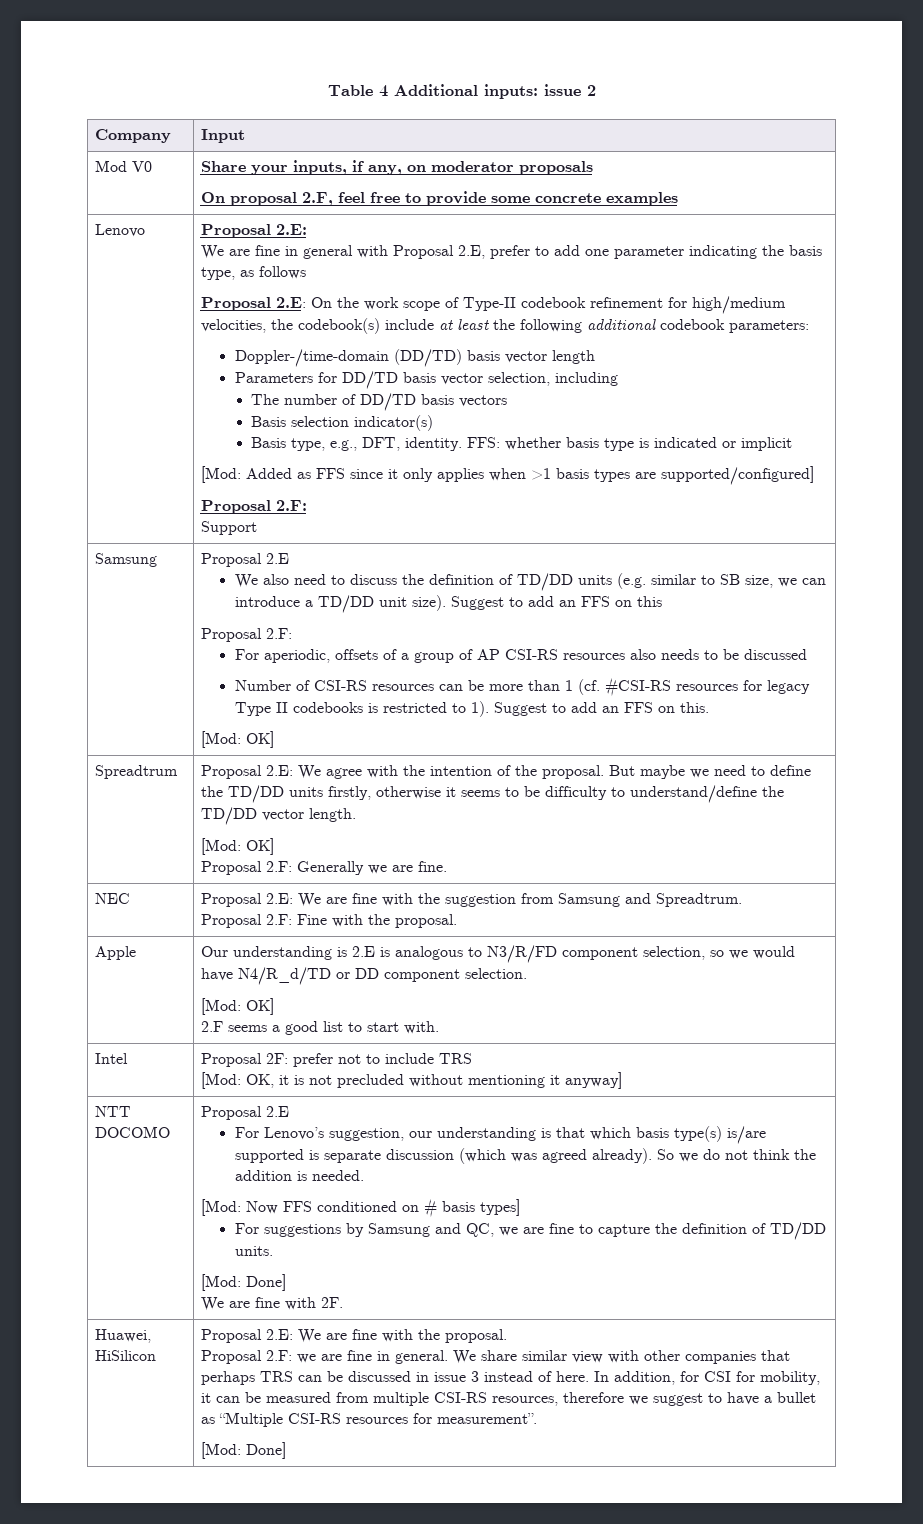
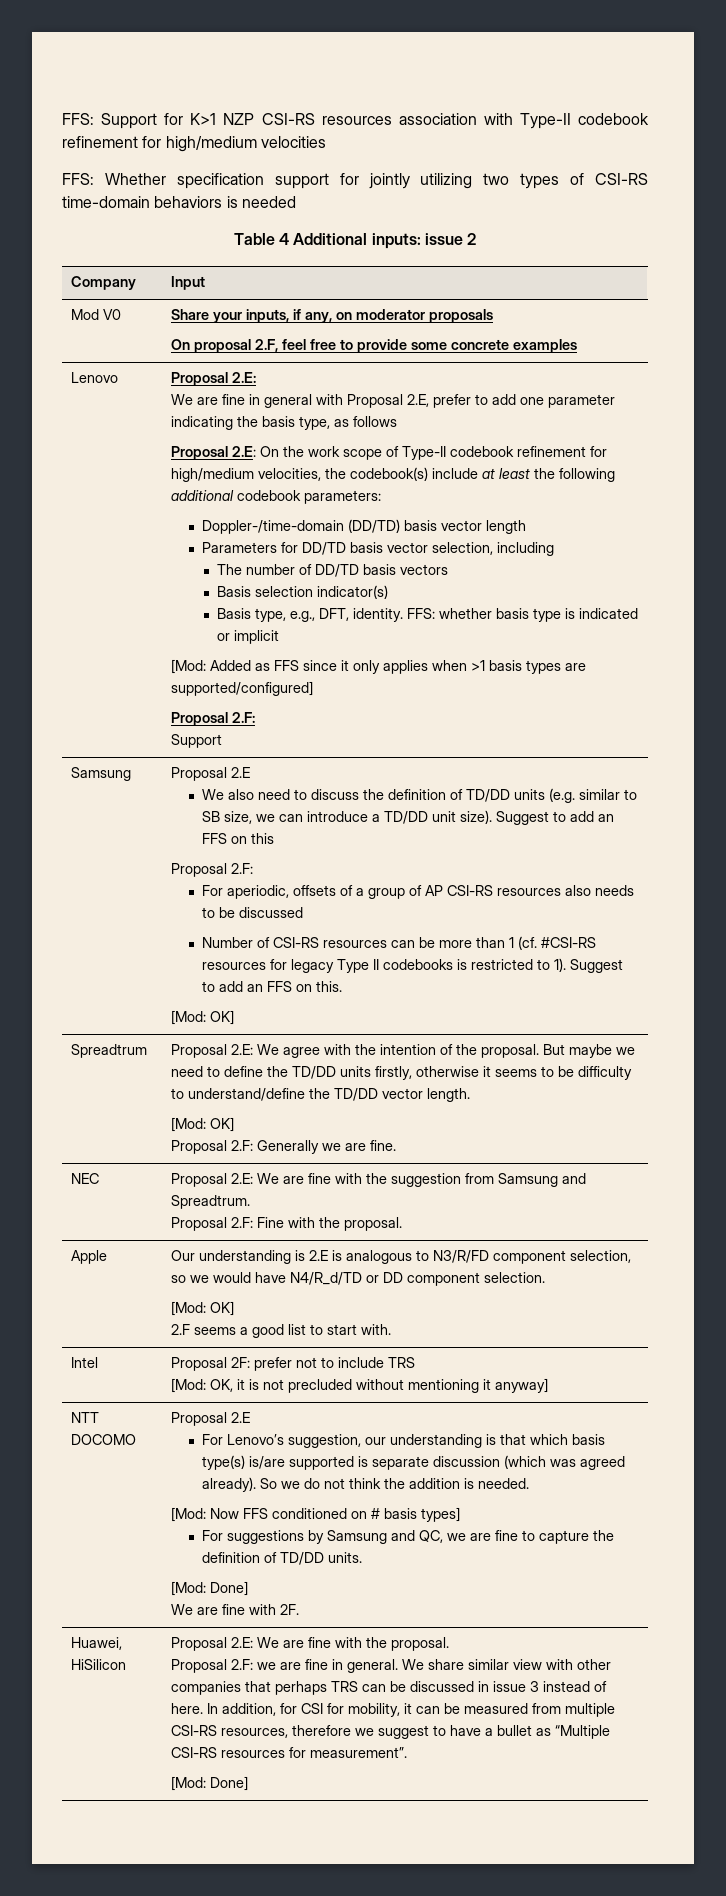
+ FFS: Support for K>1 NZP CSI-RS resources association with Type-II codebook refinement for high/medium velocities
+ FFS: Whether specification support for jointly utilizing two types of CSI-RS time-domain behaviors is needed

